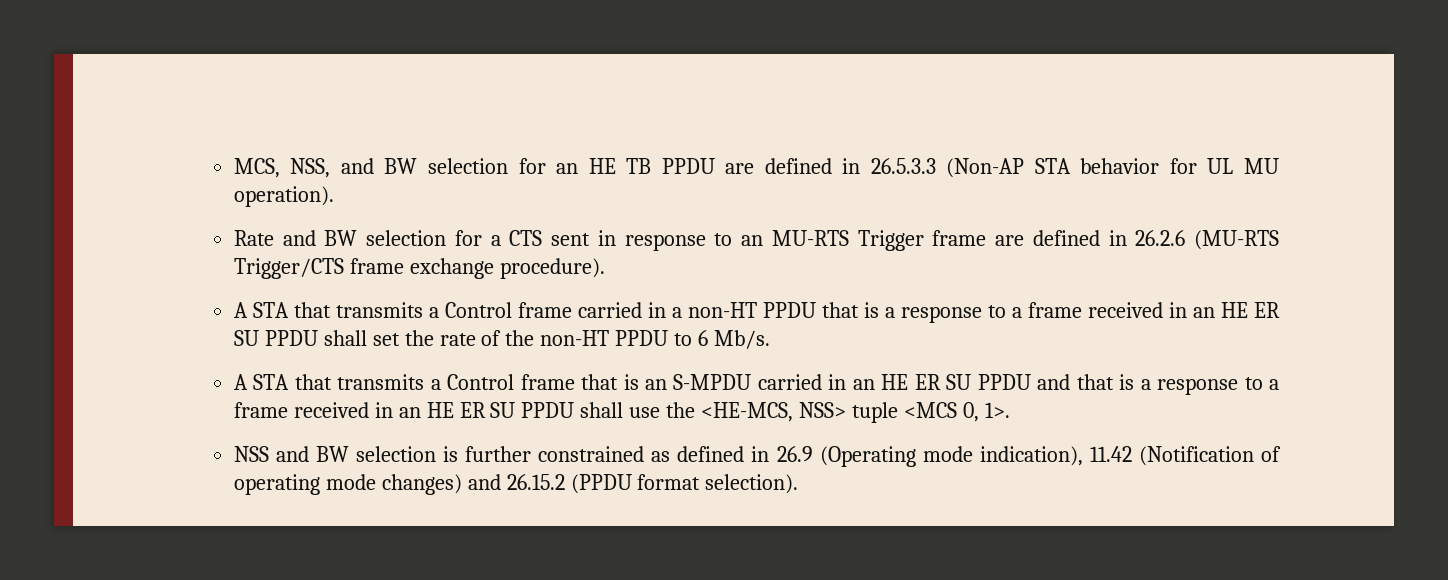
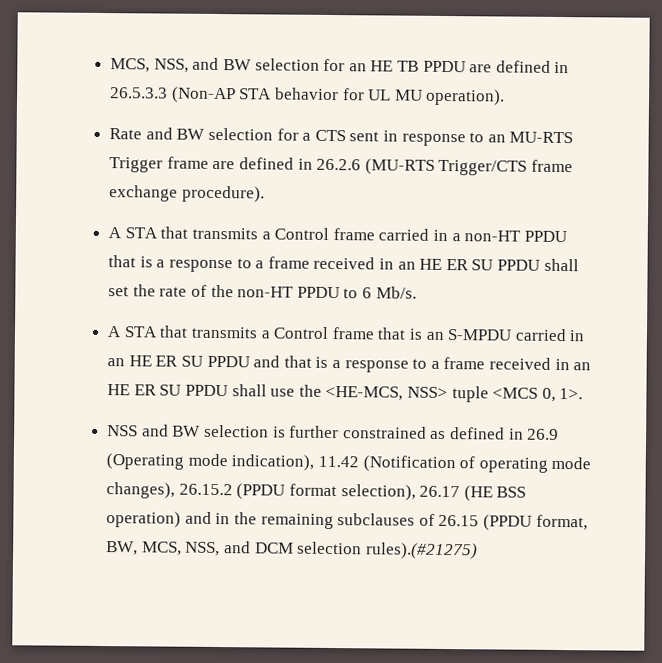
- NSS and BW selection is further constrained as defined in 26.9 (Operating mode indication), 11.42 (Notification of operating mode changes) and 26.15.2 (PPDU format selection).
+ NSS and BW selection is further constrained as defined in 26.9 (Operating mode indication), 11.42 (Notification of operating mode changes), 26.15.2 (PPDU format selection), 26.17 (HE BSS operation) and in the remaining subclauses of 26.15 (PPDU format, BW, MCS, NSS, and DCM selection rules).(#21275)

